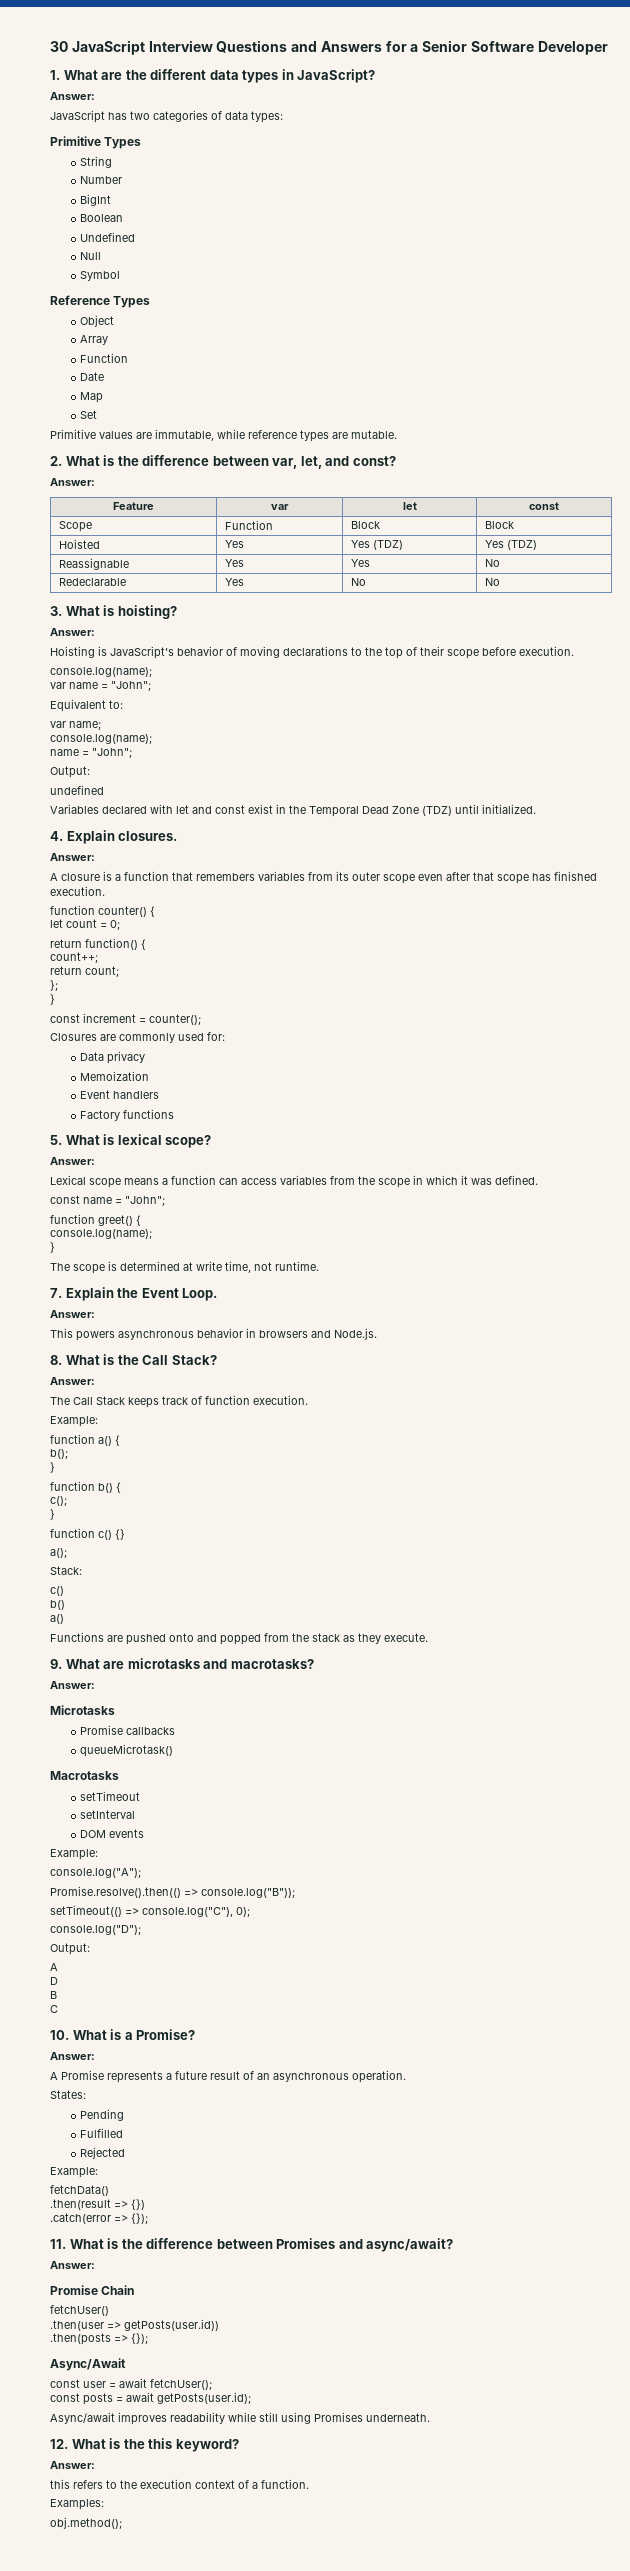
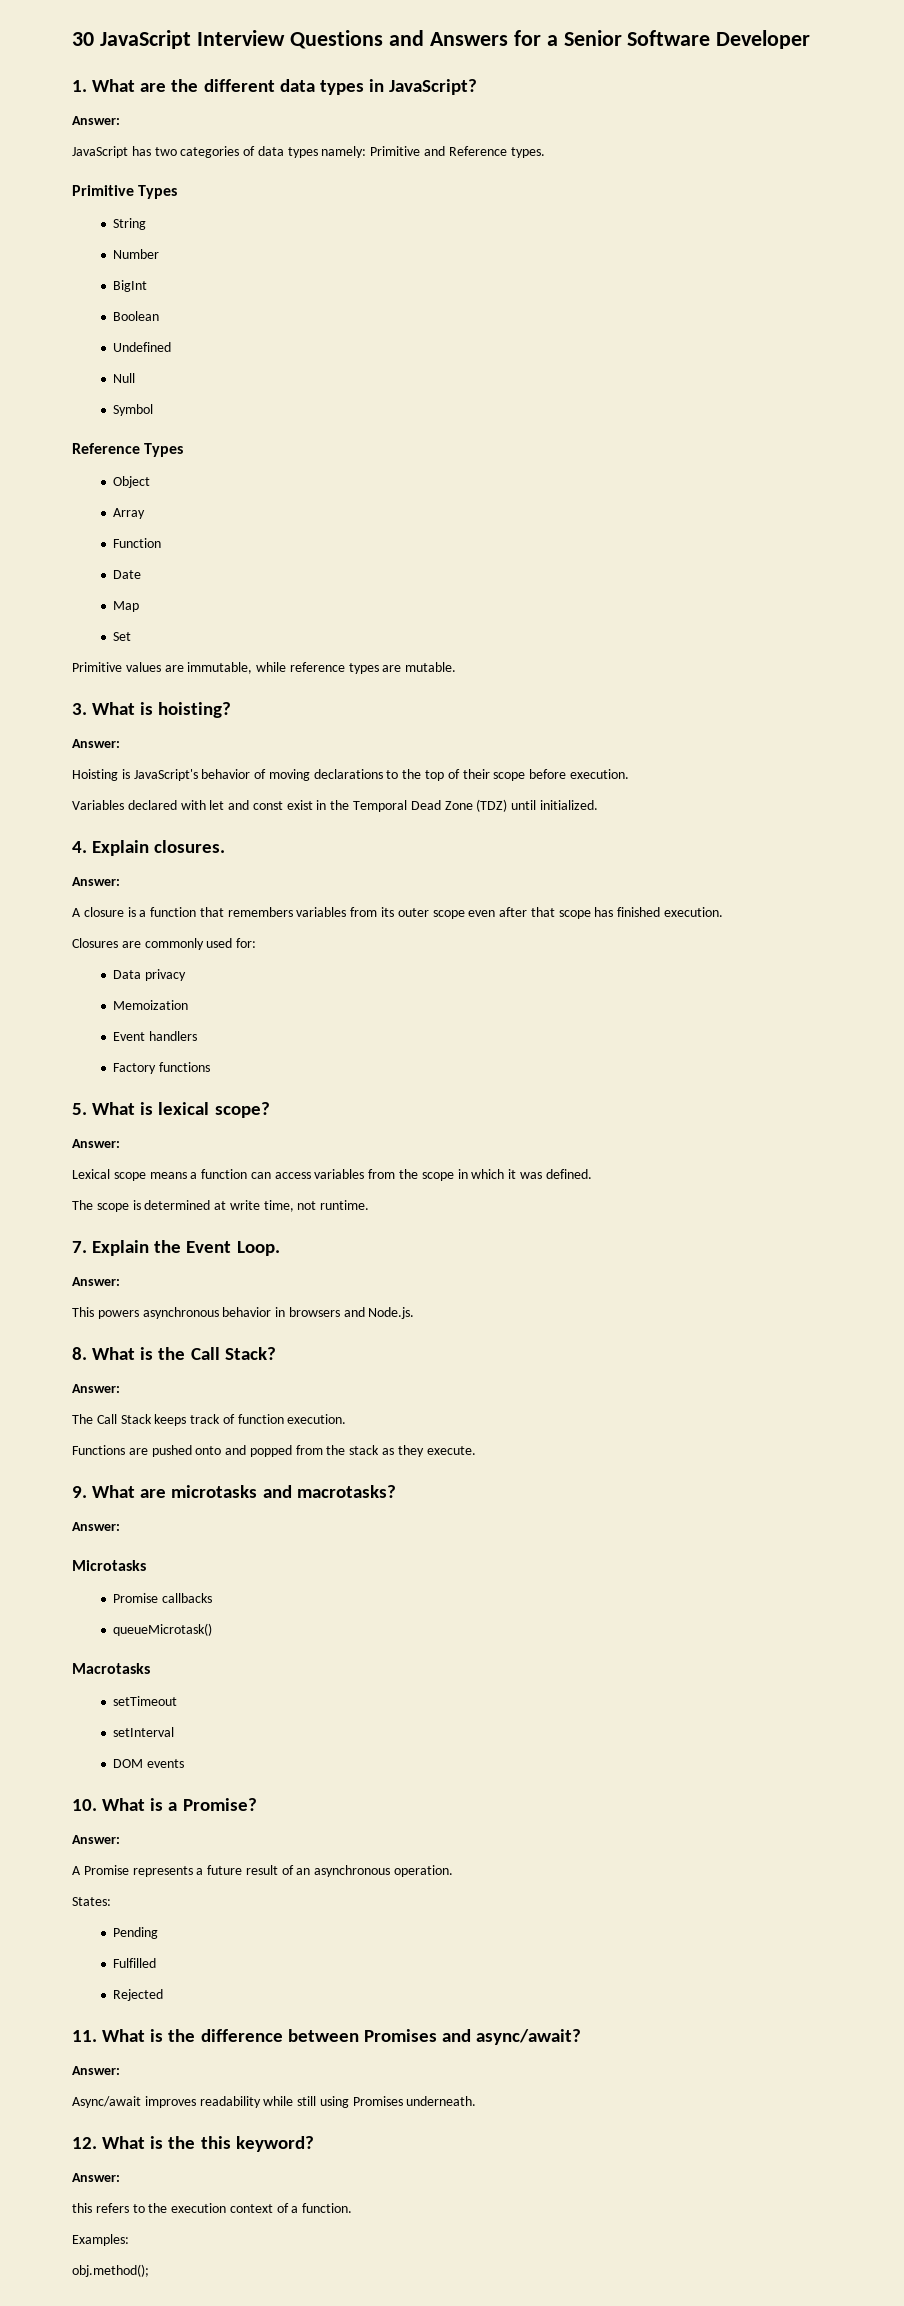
- JavaScript has two categories of data types:
+ JavaScript has two categories of data types namely: Primitive and Reference types.
- 2. What is the difference between var, let, and const?
- Answer:
- Feature | var | let | const
- Scope | Function | Block | Block
- Hoisted | Yes | Yes (TDZ) | Yes (TDZ)
- Reassignable | Yes | Yes | No
- Redeclarable | Yes | No | No
  Hoisting is JavaScript's behavior of moving declarations to the top of their scope before execution.
- console.log(name);
- var name = "John";
- Equivalent to:
- var name;
- console.log(name);
- name = "John";
- Output:
- undefined
- function counter() {
- let count = 0;
- return function() {
- count++;
- return count;
- };
- }
- const increment = counter();
- const name = "John";
- function greet() {
- console.log(name);
- }
  The Call Stack keeps track of function execution.
- Example:
- function a() {
- b();
- }
- function b() {
- c();
- }
- function c() {}
- a();
- Stack:
- c()
- b()
- a()
  DOM events
- Example:
- console.log("A");
- Promise.resolve().then(() => console.log("B"));
- setTimeout(() => console.log("C"), 0);
- console.log("D");
- Output:
- A
- D
- B
- C
  Rejected
- Example:
- fetchData()
- .then(result => {})
- .catch(error => {});
- Promise Chain
- fetchUser()
- .then(user => getPosts(user.id))
- .then(posts => {});
- Async/Await
- const user = await fetchUser();
- const posts = await getPosts(user.id);

